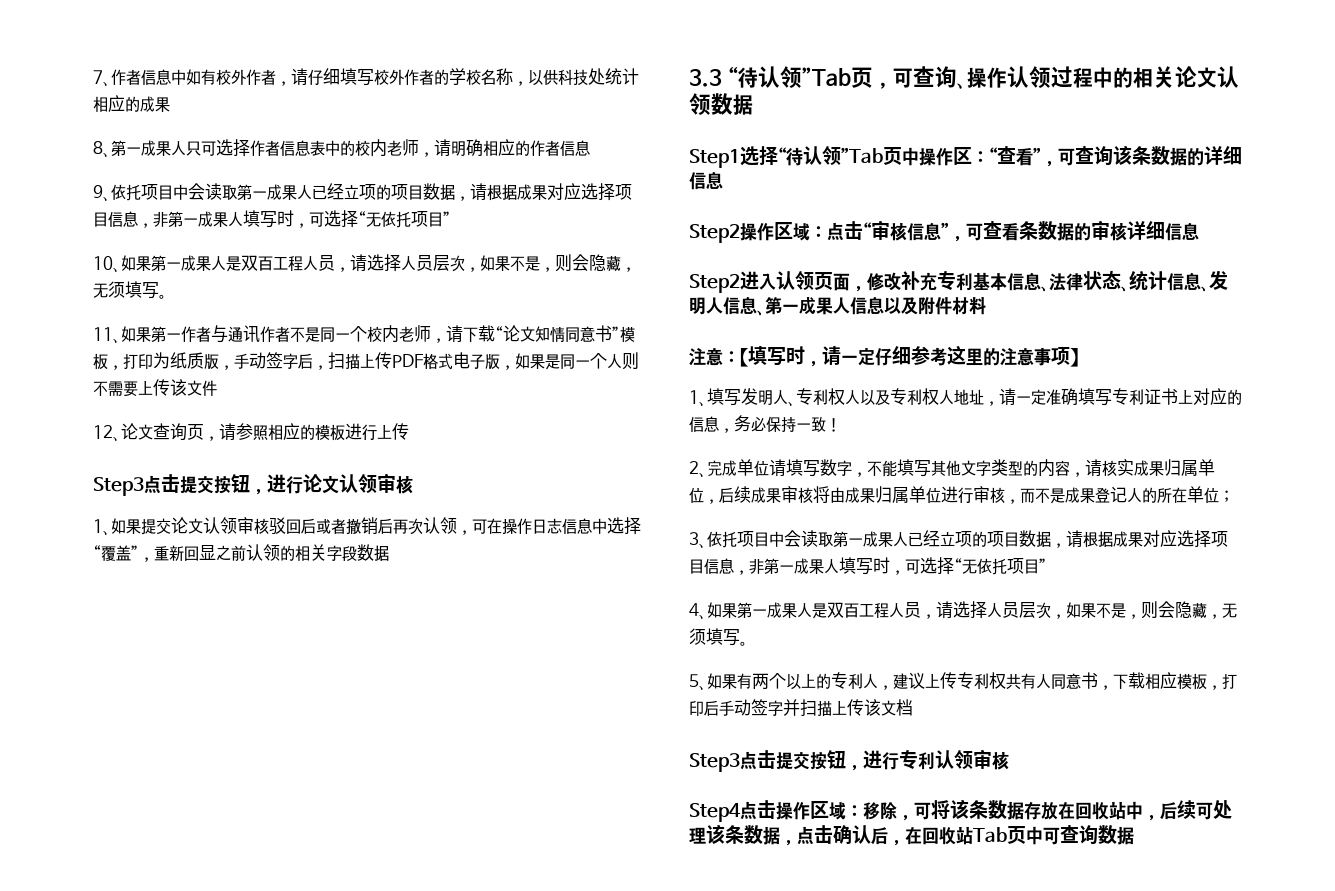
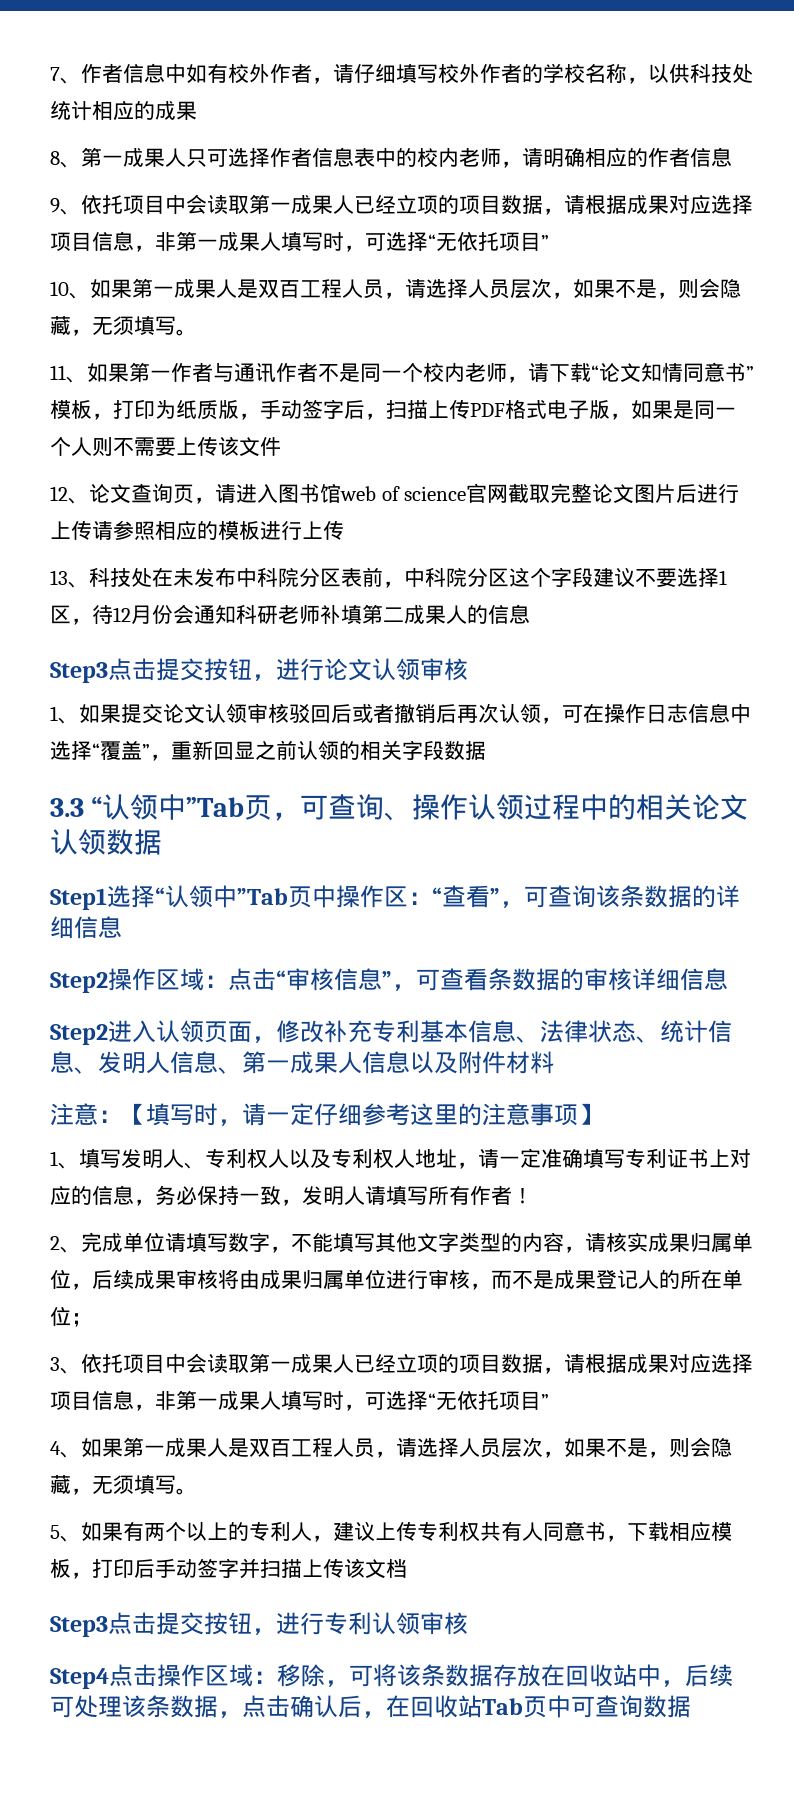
- 12、论文查询页，请参照相应的模板进行上传
+ 12、论文查询页，请进入图书馆web of science官网截取完整论文图片后进行上传请参照相应的模板进行上传
+ 13、科技处在未发布中科院分区表前，中科院分区这个字段建议不要选择1区，待12月份会通知科研老师补填第二成果人的信息
- 3.3 “待认领”Tab页，可查询、操作认领过程中的相关论文认领数据
+ 3.3 “认领中”Tab页，可查询、操作认领过程中的相关论文认领数据
- Step1选择“待认领”Tab页中操作区：“查看”，可查询该条数据的详细信息
+ Step1选择“认领中”Tab页中操作区：“查看”，可查询该条数据的详细信息
- 1、填写发明人、专利权人以及专利权人地址，请一定准确填写专利证书上对应的信息，务必保持一致！
+ 1、填写发明人、专利权人以及专利权人地址，请一定准确填写专利证书上对应的信息，务必保持一致，发明人请填写所有作者！

